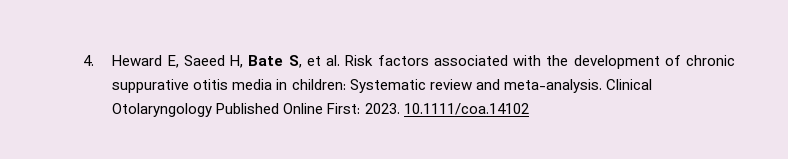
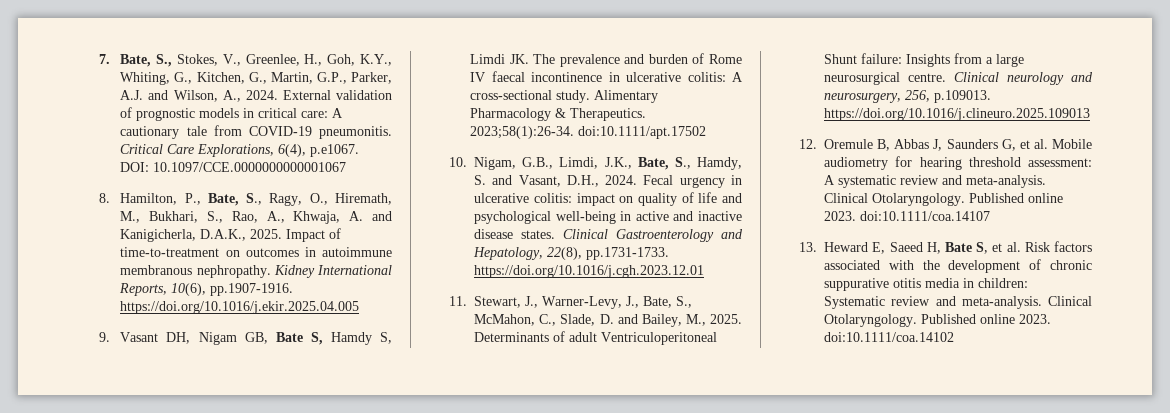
- 4. Heward E, Saeed H, Bate S, et al. Risk factors associated with the development of chronic suppurative otitis media in children: Systematic review and meta-analysis.
+ 7. Bate, S., Stokes, V., Greenlee, H., Goh, K.Y., Whiting, G., Kitchen, G., Martin, G.P., Parker, A.J. and Wilson, A., 2024. External validation of prognostic models in critical care: A cautionary tale from COVID-19 pneumonitis. Critical Care Explorations, 6(4), p.e1067. DOI: 10.1097/CCE.0000000000001067
+ 8. Hamilton, P., Bate, S., Ragy, O., Hiremath, M., Bukhari, S., Rao, A., Khwaja, A. and Kanigicherla, D.A.K., 2025. Impact of time-to-treatment on outcomes in autoimmune membranous nephropathy. Kidney International Reports, 10(6), pp.1907-1916. https://doi.org/10.1016/j.ekir.2025.04.005
+ 9. Vasant DH, Nigam GB, Bate S, Hamdy S, Limdi JK. The prevalence and burden of Rome IV faecal incontinence in ulcerative colitis: A cross-sectional study. Alimentary Pharmacology & Therapeutics. 2023;58(1):26-34. doi:10.1111/apt.17502
+ 10. Nigam, G.B., Limdi, J.K., Bate, S., Hamdy, S. and Vasant, D.H., 2024. Fecal urgency in ulcerative colitis: impact on quality of life and psychological well-being in active and inactive disease states. Clinical Gastroenterology and Hepatology, 22(8), pp.1731-1733. https://doi.org/10.1016/j.cgh.2023.12.01
+ 11. Stewart, J., Warner-Levy, J., Bate, S., McMahon, C., Slade, D. and Bailey, M., 2025. Determinants of adult Ventriculoperitoneal Shunt failure: Insights from a large neurosurgical centre. Clinical neurology and neurosurgery, 256, p.109013. https://doi.org/10.1016/j.clineuro.2025.109013
+ 12. Oremule B, Abbas J, Saunders G, et al. Mobile audiometry for hearing threshold assessment: A systematic review and meta-analysis. Clinical Otolaryngology. Published online 2023. doi:10.1111/coa.14107
+ 13. Heward E, Saeed H, Bate S, et al. Risk factors associated with the development of chronic suppurative otitis media in children: Systematic review and meta-analysis.
- Clinical Otolaryngology Published Online First: 2023. 10.1111/coa.14102
+ Clinical Otolaryngology. Published online 2023. doi:10.1111/coa.14102

